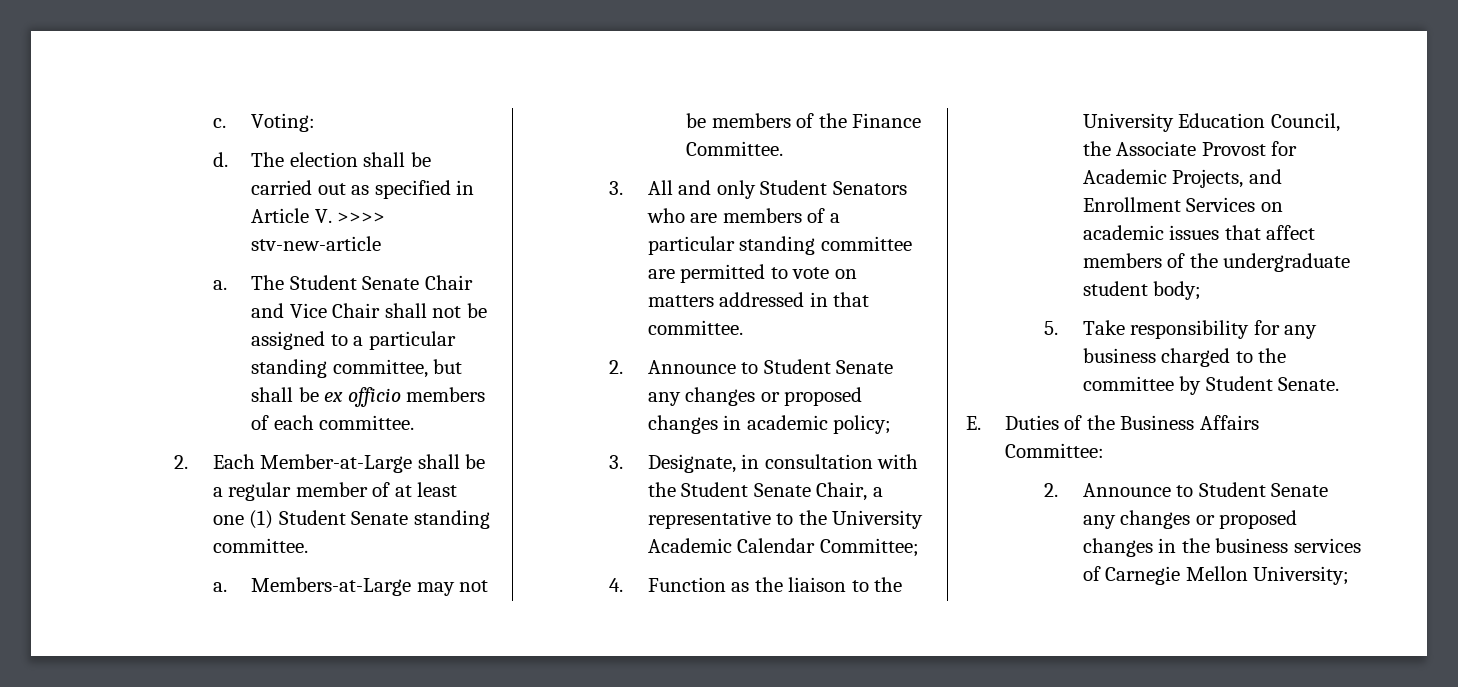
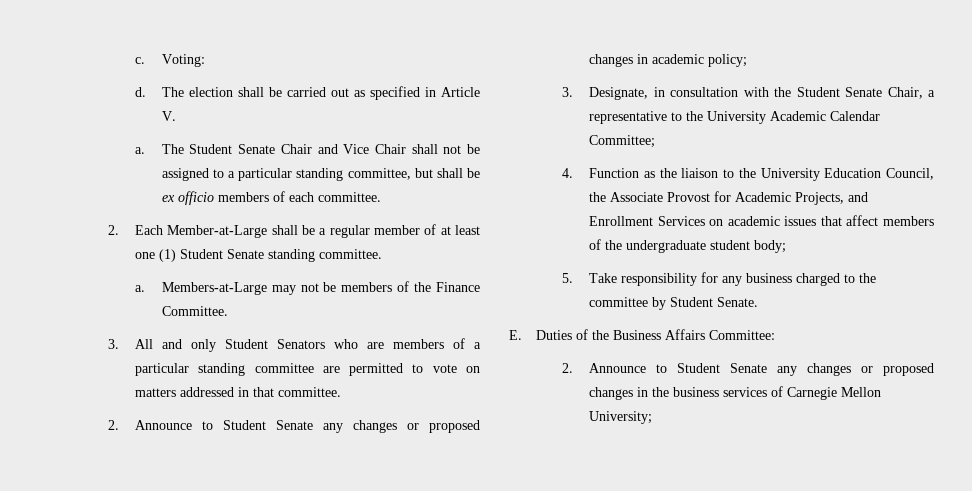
- The election shall be carried out as specified in Article V. >>>> stv-new-article
+ The election shall be carried out as specified in Article V.

